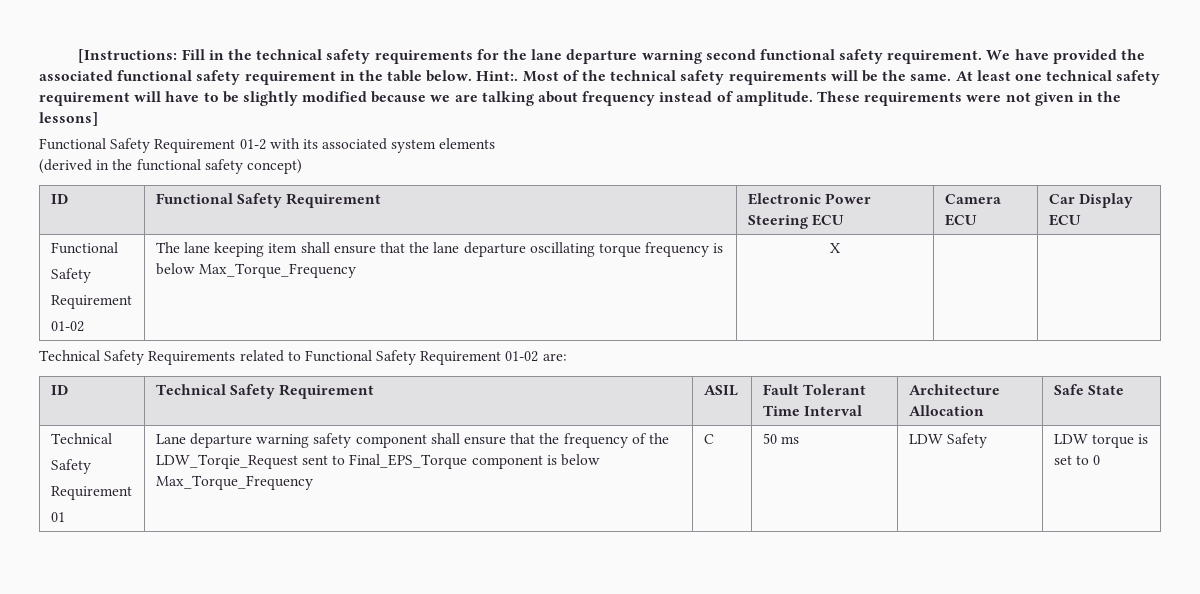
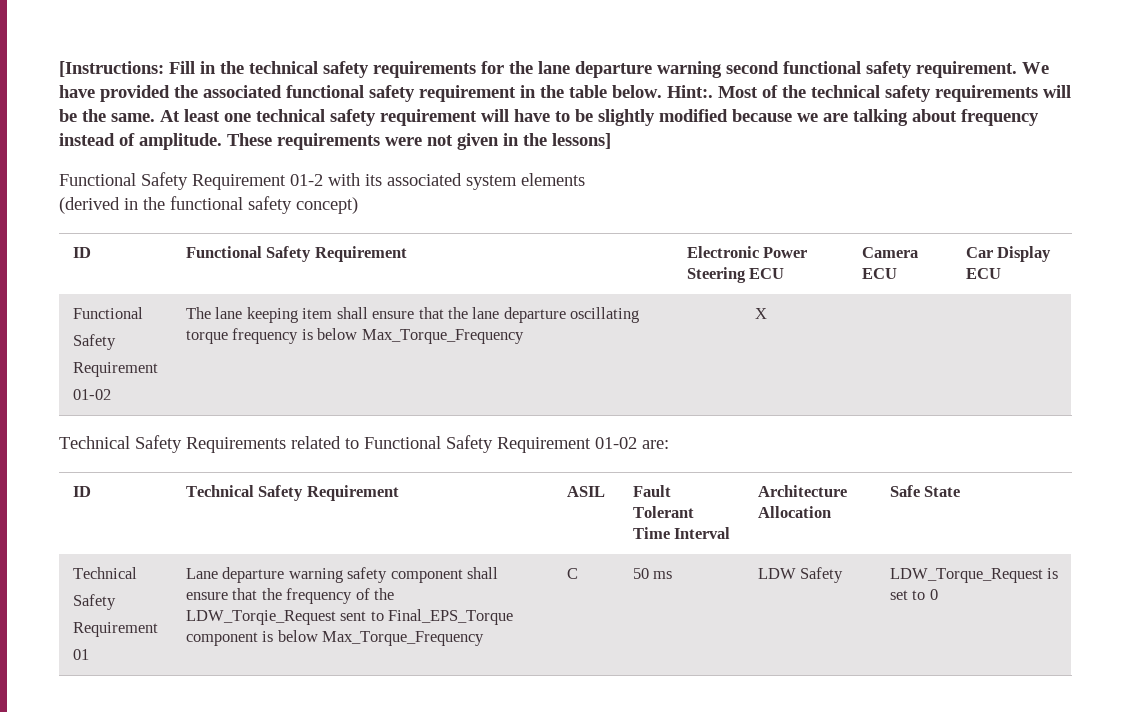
  ID | Technical Safety Requirement | ASIL | Fault Tolerant Time Interval | Architecture Allocation | Safe State
  Technical
  Safety
  Requirement
- 01 | Lane departure warning safety component shall ensure that the frequency of the LDW_Torqie_Request sent to Final_EPS_Torque component is below Max_Torque_Frequency | C | 50 ms | LDW Safety | LDW torque is set to 0
+ 01 | Lane departure warning safety component shall ensure that the frequency of the LDW_Torqie_Request sent to Final_EPS_Torque component is below Max_Torque_Frequency | C | 50 ms | LDW Safety | LDW_Torque_Request is set to 0

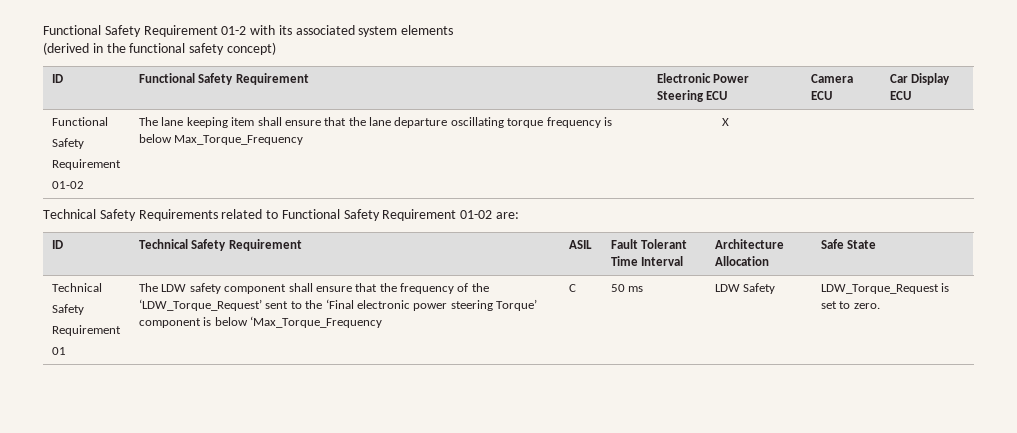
- [Instructions: Fill in the technical safety requirements for the lane departure warning second functional safety requirement. We have provided the associated functional safety requirement in the table below. Hint:. Most of the technical safety requirements will be the same. At least one technical safety requirement will have to be slightly modified because we are talking about frequency instead of amplitude. These requirements were not given in the lessons]
  ID | Technical Safety Requirement | ASIL | Fault Tolerant Time Interval | Architecture Allocation | Safe State
  Technical
  Safety
  Requirement
- 01 | Lane departure warning safety component shall ensure that the frequency of the LDW_Torqie_Request sent to Final_EPS_Torque component is below Max_Torque_Frequency | C | 50 ms | LDW Safety | LDW_Torque_Request is set to 0
+ 01 | The LDW safety component shall ensure that the frequency of the ‘LDW_Torque_Request’ sent to the ‘Final electronic power steering Torque’ component is below ‘Max_Torque_Frequency | C | 50 ms | LDW Safety | LDW_Torque_Request is set to zero.

